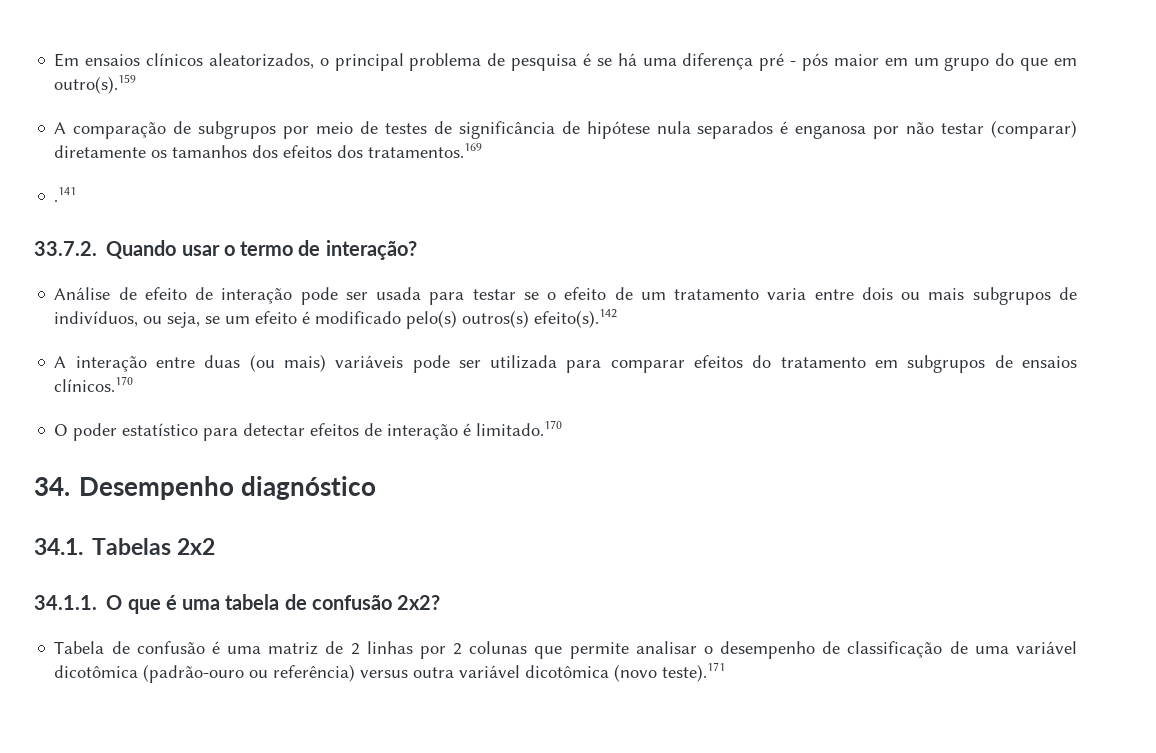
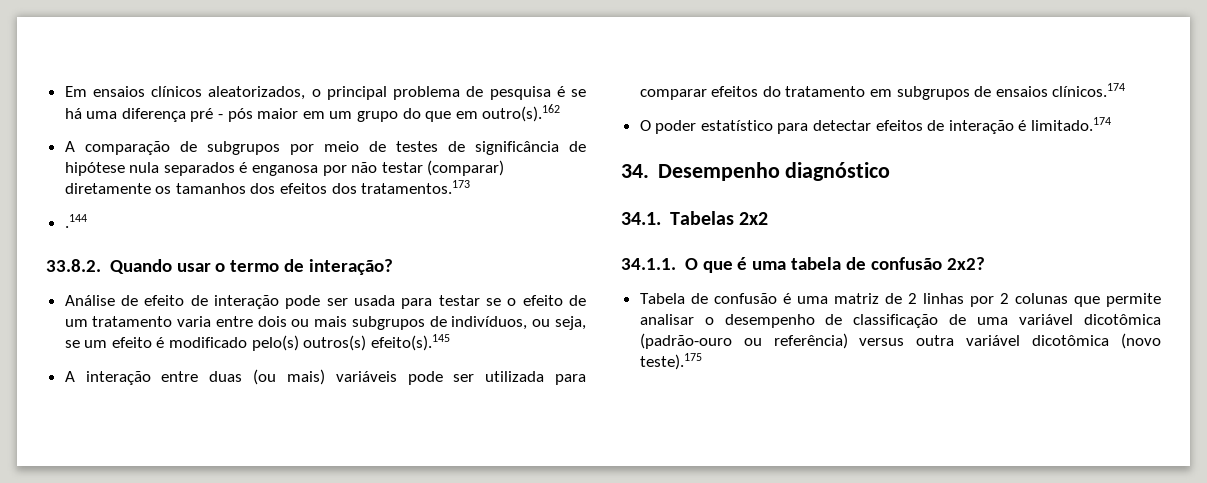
- Em ensaios clínicos aleatorizados, o principal problema de pesquisa é se há uma diferença pré - pós maior em um grupo do que em outro(s).159
+ Em ensaios clínicos aleatorizados, o principal problema de pesquisa é se há uma diferença pré - pós maior em um grupo do que em outro(s).162
- A comparação de subgrupos por meio de testes de significância de hipótese nula separados é enganosa por não testar (comparar) diretamente os tamanhos dos efeitos dos tratamentos.169
- .141
- 33.7.2. Quando usar o termo de interação?
+ A comparação de subgrupos por meio de testes de significância de hipótese nula separados é enganosa por não testar (comparar) diretamente os tamanhos dos efeitos dos tratamentos.173
+ .144
+ 33.8.2. Quando usar o termo de interação?
- Análise de efeito de interação pode ser usada para testar se o efeito de um tratamento varia entre dois ou mais subgrupos de indivíduos, ou seja, se um efeito é modificado pelo(s) outros(s) efeito(s).142
+ Análise de efeito de interação pode ser usada para testar se o efeito de um tratamento varia entre dois ou mais subgrupos de indivíduos, ou seja, se um efeito é modificado pelo(s) outros(s) efeito(s).145
- A interação entre duas (ou mais) variáveis pode ser utilizada para comparar efeitos do tratamento em subgrupos de ensaios clínicos.170
+ A interação entre duas (ou mais) variáveis pode ser utilizada para comparar efeitos do tratamento em subgrupos de ensaios clínicos.174
- O poder estatístico para detectar efeitos de interação é limitado.170
+ O poder estatístico para detectar efeitos de interação é limitado.174
- Tabela de confusão é uma matriz de 2 linhas por 2 colunas que permite analisar o desempenho de classificação de uma variável dicotômica (padrão-ouro ou referência) versus outra variável dicotômica (novo teste).171
+ Tabela de confusão é uma matriz de 2 linhas por 2 colunas que permite analisar o desempenho de classificação de uma variável dicotômica (padrão-ouro ou referência) versus outra variável dicotômica (novo teste).175

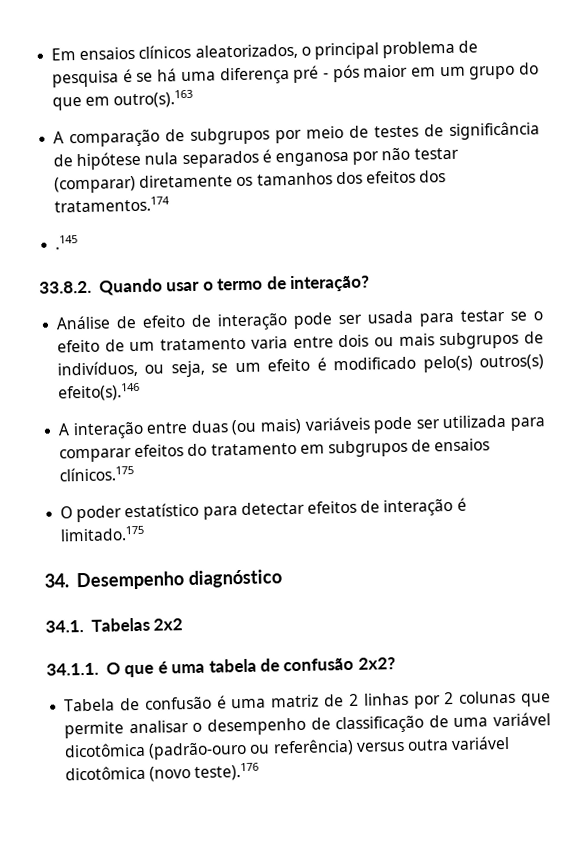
- Em ensaios clínicos aleatorizados, o principal problema de pesquisa é se há uma diferença pré - pós maior em um grupo do que em outro(s).162
+ Em ensaios clínicos aleatorizados, o principal problema de pesquisa é se há uma diferença pré - pós maior em um grupo do que em outro(s).163
- A comparação de subgrupos por meio de testes de significância de hipótese nula separados é enganosa por não testar (comparar) diretamente os tamanhos dos efeitos dos tratamentos.173
- .144
+ A comparação de subgrupos por meio de testes de significância de hipótese nula separados é enganosa por não testar (comparar) diretamente os tamanhos dos efeitos dos tratamentos.174
+ .145
- Análise de efeito de interação pode ser usada para testar se o efeito de um tratamento varia entre dois ou mais subgrupos de indivíduos, ou seja, se um efeito é modificado pelo(s) outros(s) efeito(s).145
+ Análise de efeito de interação pode ser usada para testar se o efeito de um tratamento varia entre dois ou mais subgrupos de indivíduos, ou seja, se um efeito é modificado pelo(s) outros(s) efeito(s).146
- A interação entre duas (ou mais) variáveis pode ser utilizada para comparar efeitos do tratamento em subgrupos de ensaios clínicos.174
+ A interação entre duas (ou mais) variáveis pode ser utilizada para comparar efeitos do tratamento em subgrupos de ensaios clínicos.175
- O poder estatístico para detectar efeitos de interação é limitado.174
+ O poder estatístico para detectar efeitos de interação é limitado.175
- Tabela de confusão é uma matriz de 2 linhas por 2 colunas que permite analisar o desempenho de classificação de uma variável dicotômica (padrão-ouro ou referência) versus outra variável dicotômica (novo teste).175
+ Tabela de confusão é uma matriz de 2 linhas por 2 colunas que permite analisar o desempenho de classificação de uma variável dicotômica (padrão-ouro ou referência) versus outra variável dicotômica (novo teste).176

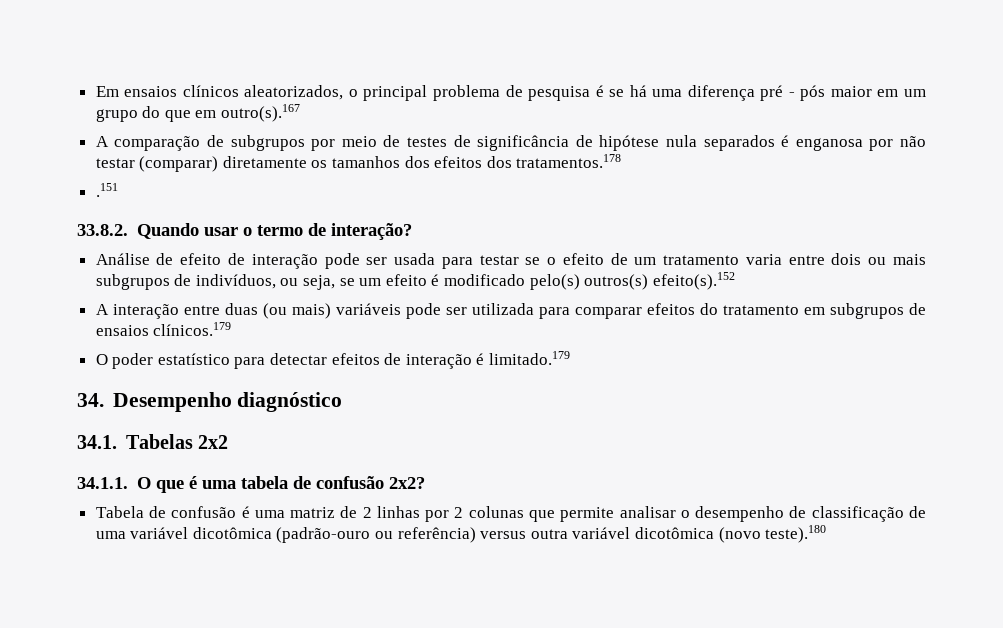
- Em ensaios clínicos aleatorizados, o principal problema de pesquisa é se há uma diferença pré - pós maior em um grupo do que em outro(s).163
+ Em ensaios clínicos aleatorizados, o principal problema de pesquisa é se há uma diferença pré - pós maior em um grupo do que em outro(s).167
- A comparação de subgrupos por meio de testes de significância de hipótese nula separados é enganosa por não testar (comparar) diretamente os tamanhos dos efeitos dos tratamentos.174
- .145
+ A comparação de subgrupos por meio de testes de significância de hipótese nula separados é enganosa por não testar (comparar) diretamente os tamanhos dos efeitos dos tratamentos.178
+ .151
- Análise de efeito de interação pode ser usada para testar se o efeito de um tratamento varia entre dois ou mais subgrupos de indivíduos, ou seja, se um efeito é modificado pelo(s) outros(s) efeito(s).146
+ Análise de efeito de interação pode ser usada para testar se o efeito de um tratamento varia entre dois ou mais subgrupos de indivíduos, ou seja, se um efeito é modificado pelo(s) outros(s) efeito(s).152
- A interação entre duas (ou mais) variáveis pode ser utilizada para comparar efeitos do tratamento em subgrupos de ensaios clínicos.175
+ A interação entre duas (ou mais) variáveis pode ser utilizada para comparar efeitos do tratamento em subgrupos de ensaios clínicos.179
- O poder estatístico para detectar efeitos de interação é limitado.175
+ O poder estatístico para detectar efeitos de interação é limitado.179
- Tabela de confusão é uma matriz de 2 linhas por 2 colunas que permite analisar o desempenho de classificação de uma variável dicotômica (padrão-ouro ou referência) versus outra variável dicotômica (novo teste).176
+ Tabela de confusão é uma matriz de 2 linhas por 2 colunas que permite analisar o desempenho de classificação de uma variável dicotômica (padrão-ouro ou referência) versus outra variável dicotômica (novo teste).180

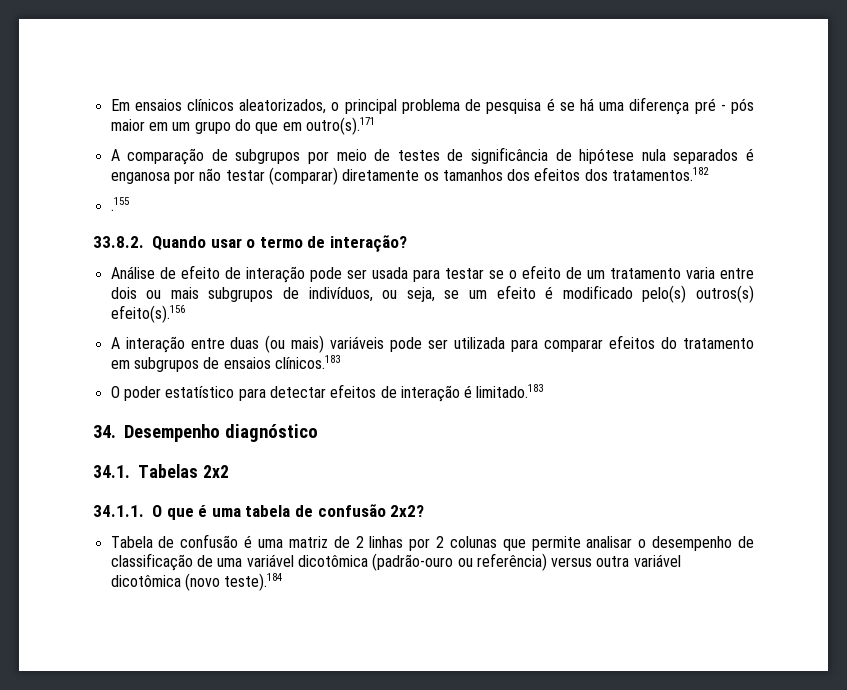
- Em ensaios clínicos aleatorizados, o principal problema de pesquisa é se há uma diferença pré - pós maior em um grupo do que em outro(s).167
+ Em ensaios clínicos aleatorizados, o principal problema de pesquisa é se há uma diferença pré - pós maior em um grupo do que em outro(s).171
- A comparação de subgrupos por meio de testes de significância de hipótese nula separados é enganosa por não testar (comparar) diretamente os tamanhos dos efeitos dos tratamentos.178
- .151
+ A comparação de subgrupos por meio de testes de significância de hipótese nula separados é enganosa por não testar (comparar) diretamente os tamanhos dos efeitos dos tratamentos.182
+ .155
- Análise de efeito de interação pode ser usada para testar se o efeito de um tratamento varia entre dois ou mais subgrupos de indivíduos, ou seja, se um efeito é modificado pelo(s) outros(s) efeito(s).152
+ Análise de efeito de interação pode ser usada para testar se o efeito de um tratamento varia entre dois ou mais subgrupos de indivíduos, ou seja, se um efeito é modificado pelo(s) outros(s) efeito(s).156
- A interação entre duas (ou mais) variáveis pode ser utilizada para comparar efeitos do tratamento em subgrupos de ensaios clínicos.179
+ A interação entre duas (ou mais) variáveis pode ser utilizada para comparar efeitos do tratamento em subgrupos de ensaios clínicos.183
- O poder estatístico para detectar efeitos de interação é limitado.179
+ O poder estatístico para detectar efeitos de interação é limitado.183
- Tabela de confusão é uma matriz de 2 linhas por 2 colunas que permite analisar o desempenho de classificação de uma variável dicotômica (padrão-ouro ou referência) versus outra variável dicotômica (novo teste).180
+ Tabela de confusão é uma matriz de 2 linhas por 2 colunas que permite analisar o desempenho de classificação de uma variável dicotômica (padrão-ouro ou referência) versus outra variável dicotômica (novo teste).184

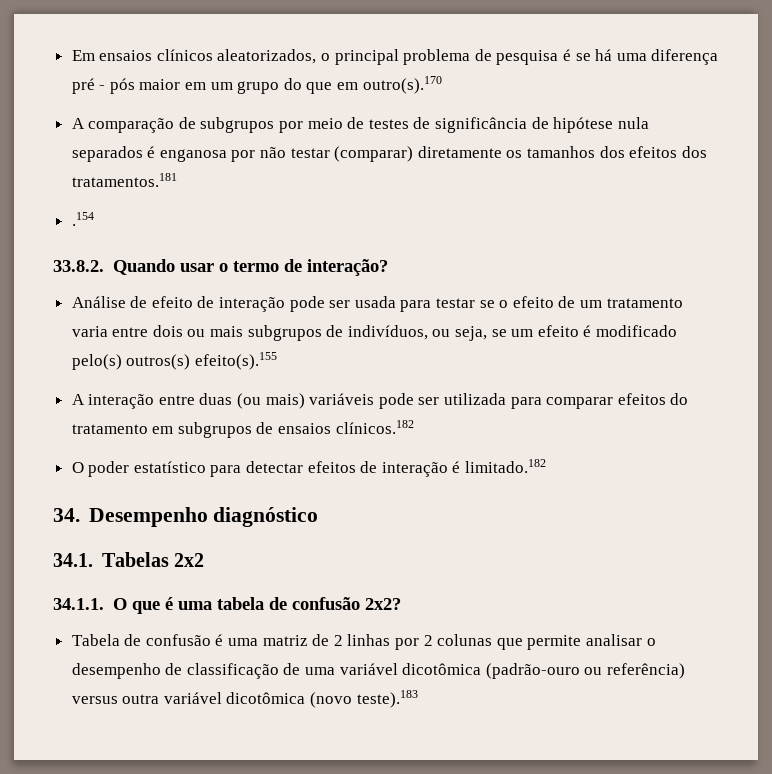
- Em ensaios clínicos aleatorizados, o principal problema de pesquisa é se há uma diferença pré - pós maior em um grupo do que em outro(s).171
+ Em ensaios clínicos aleatorizados, o principal problema de pesquisa é se há uma diferença pré - pós maior em um grupo do que em outro(s).170
- A comparação de subgrupos por meio de testes de significância de hipótese nula separados é enganosa por não testar (comparar) diretamente os tamanhos dos efeitos dos tratamentos.182
- .155
+ A comparação de subgrupos por meio de testes de significância de hipótese nula separados é enganosa por não testar (comparar) diretamente os tamanhos dos efeitos dos tratamentos.181
+ .154
- Análise de efeito de interação pode ser usada para testar se o efeito de um tratamento varia entre dois ou mais subgrupos de indivíduos, ou seja, se um efeito é modificado pelo(s) outros(s) efeito(s).156
+ Análise de efeito de interação pode ser usada para testar se o efeito de um tratamento varia entre dois ou mais subgrupos de indivíduos, ou seja, se um efeito é modificado pelo(s) outros(s) efeito(s).155
- A interação entre duas (ou mais) variáveis pode ser utilizada para comparar efeitos do tratamento em subgrupos de ensaios clínicos.183
+ A interação entre duas (ou mais) variáveis pode ser utilizada para comparar efeitos do tratamento em subgrupos de ensaios clínicos.182
- O poder estatístico para detectar efeitos de interação é limitado.183
+ O poder estatístico para detectar efeitos de interação é limitado.182
- Tabela de confusão é uma matriz de 2 linhas por 2 colunas que permite analisar o desempenho de classificação de uma variável dicotômica (padrão-ouro ou referência) versus outra variável dicotômica (novo teste).184
+ Tabela de confusão é uma matriz de 2 linhas por 2 colunas que permite analisar o desempenho de classificação de uma variável dicotômica (padrão-ouro ou referência) versus outra variável dicotômica (novo teste).183

